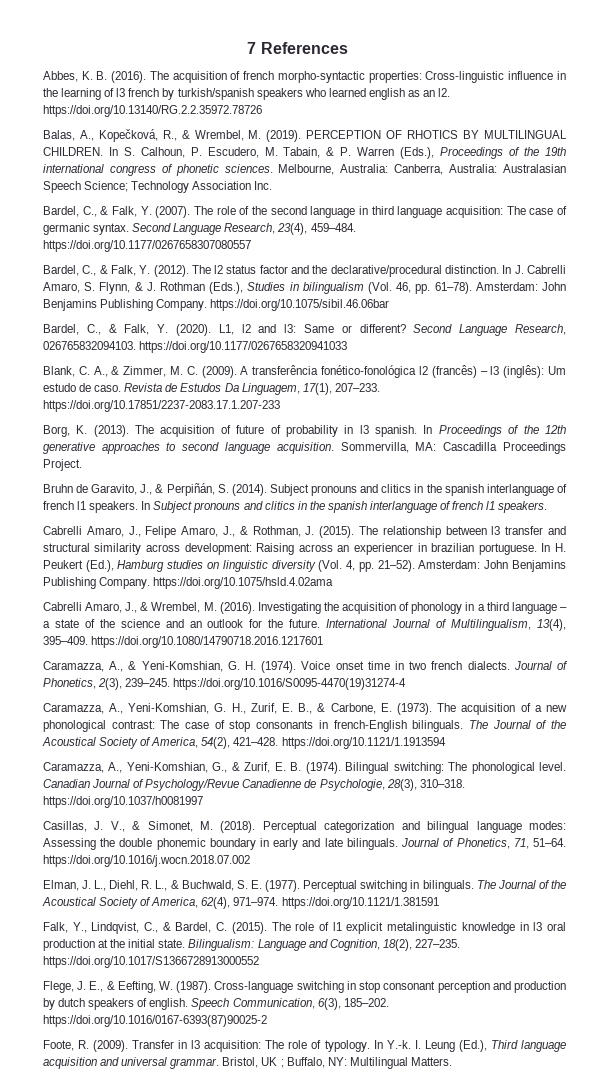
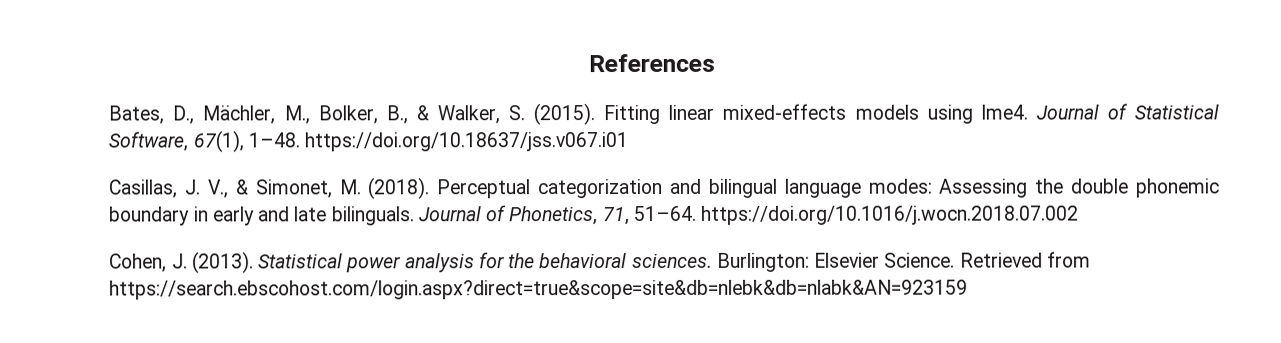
- 7 References
+ References
- Abbes, K. B. (2016). The acquisition of french morpho-syntactic properties: Cross-linguistic influence in the learning of l3 french by turkish/spanish speakers who learned english as an l2. https://doi.org/10.13140/RG.2.2.35972.78726
- Balas, A., Kopečková, R., & Wrembel, M. (2019). PERCEPTION OF RHOTICS BY MULTILINGUAL CHILDREN. In S. Calhoun, P. Escudero, M. Tabain, & P. Warren (Eds.), Proceedings of the 19th international congress of phonetic sciences. Melbourne, Australia: Canberra, Australia: Australasian Speech Science; Technology Association Inc.
- Bardel, C., & Falk, Y. (2007). The role of the second language in third language acquisition: The case of germanic syntax. Second Language Research, 23(4), 459–484. https://doi.org/10.1177/0267658307080557
- Bardel, C., & Falk, Y. (2012). The l2 status factor and the declarative/procedural distinction. In J. Cabrelli Amaro, S. Flynn, & J. Rothman (Eds.), Studies in bilingualism (Vol. 46, pp. 61–78). Amsterdam: John Benjamins Publishing Company. https://doi.org/10.1075/sibil.46.06bar
- Bardel, C., & Falk, Y. (2020). L1, l2 and l3: Same or different? Second Language Research, 026765832094103. https://doi.org/10.1177/0267658320941033
- Blank, C. A., & Zimmer, M. C. (2009). A transferência fonético-fonológica l2 (francês) – l3 (inglês): Um estudo de caso. Revista de Estudos Da Linguagem, 17(1), 207–233. https://doi.org/10.17851/2237-2083.17.1.207-233
- Borg, K. (2013). The acquisition of future of probability in l3 spanish. In Proceedings of the 12th generative approaches to second language acquisition. Sommervilla, MA: Cascadilla Proceedings Project.
- Bruhn de Garavito, J., & Perpiñán, S. (2014). Subject pronouns and clitics in the spanish interlanguage of french l1 speakers. In Subject pronouns and clitics in the spanish interlanguage of french l1 speakers.
- Cabrelli Amaro, J., Felipe Amaro, J., & Rothman, J. (2015). The relationship between l3 transfer and structural similarity across development: Raising across an experiencer in brazilian portuguese. In H. Peukert (Ed.), Hamburg studies on linguistic diversity (Vol. 4, pp. 21–52). Amsterdam: John Benjamins Publishing Company. https://doi.org/10.1075/hsld.4.02ama
- Cabrelli Amaro, J., & Wrembel, M. (2016). Investigating the acquisition of phonology in a third language – a state of the science and an outlook for the future. International Journal of Multilingualism, 13(4), 395–409. https://doi.org/10.1080/14790718.2016.1217601
- Caramazza, A., & Yeni-Komshian, G. H. (1974). Voice onset time in two french dialects. Journal of Phonetics, 2(3), 239–245. https://doi.org/10.1016/S0095-4470(19)31274-4
- Caramazza, A., Yeni‐Komshian, G. H., Zurif, E. B., & Carbone, E. (1973). The acquisition of a new phonological contrast: The case of stop consonants in french‐English bilinguals. The Journal of the Acoustical Society of America, 54(2), 421–428. https://doi.org/10.1121/1.1913594
- Caramazza, A., Yeni-Komshian, G., & Zurif, E. B. (1974). Bilingual switching: The phonological level. Canadian Journal of Psychology/Revue Canadienne de Psychologie, 28(3), 310–318. https://doi.org/10.1037/h0081997
+ Bates, D., Mächler, M., Bolker, B., & Walker, S. (2015). Fitting linear mixed-effects models using lme4. Journal of Statistical Software, 67(1), 1–48. https://doi.org/10.18637/jss.v067.i01
- Elman, J. L., Diehl, R. L., & Buchwald, S. E. (1977). Perceptual switching in bilinguals. The Journal of the Acoustical Society of America, 62(4), 971–974. https://doi.org/10.1121/1.381591
- Falk, Y., Lindqvist, C., & Bardel, C. (2015). The role of l1 explicit metalinguistic knowledge in l3 oral production at the initial state. Bilingualism: Language and Cognition, 18(2), 227–235. https://doi.org/10.1017/S1366728913000552
- Flege, J. E., & Eefting, W. (1987). Cross-language switching in stop consonant perception and production by dutch speakers of english. Speech Communication, 6(3), 185–202. https://doi.org/10.1016/0167-6393(87)90025-2
- Foote, R. (2009). Transfer in l3 acquisition: The role of typology. In Y.-k. I. Leung (Ed.), Third language acquisition and universal grammar. Bristol, UK ; Buffalo, NY: Multilingual Matters.
+ Cohen, J. (2013). Statistical power analysis for the behavioral sciences. Burlington: Elsevier Science. Retrieved from https://search.ebscohost.com/login.aspx?direct=true&scope=site&db=nlebk&db=nlabk&AN=923159

